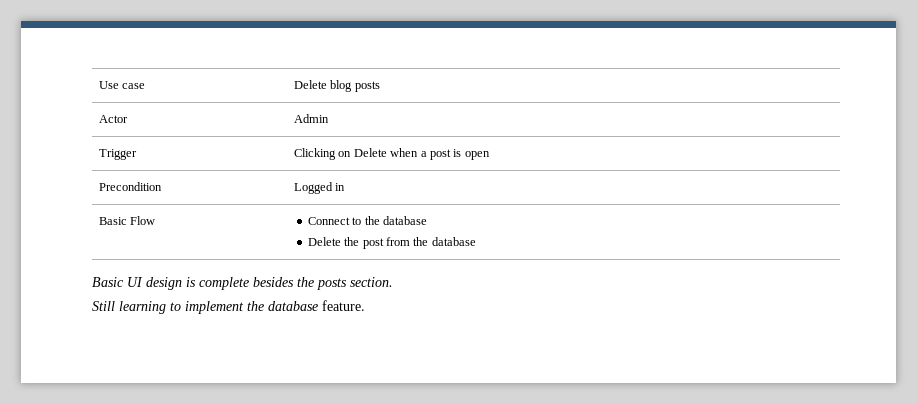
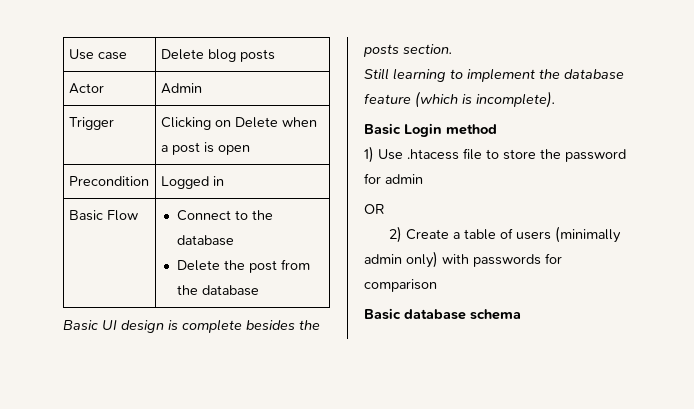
- Still learning to implement the database feature.
+ Still learning to implement the database feature (which is incomplete).
+ Basic Login method
+ 1) Use .htacess file to store the password for admin
+ OR
+ 2) Create a table of users (minimally admin only) with passwords for comparison
+ Basic database schema

